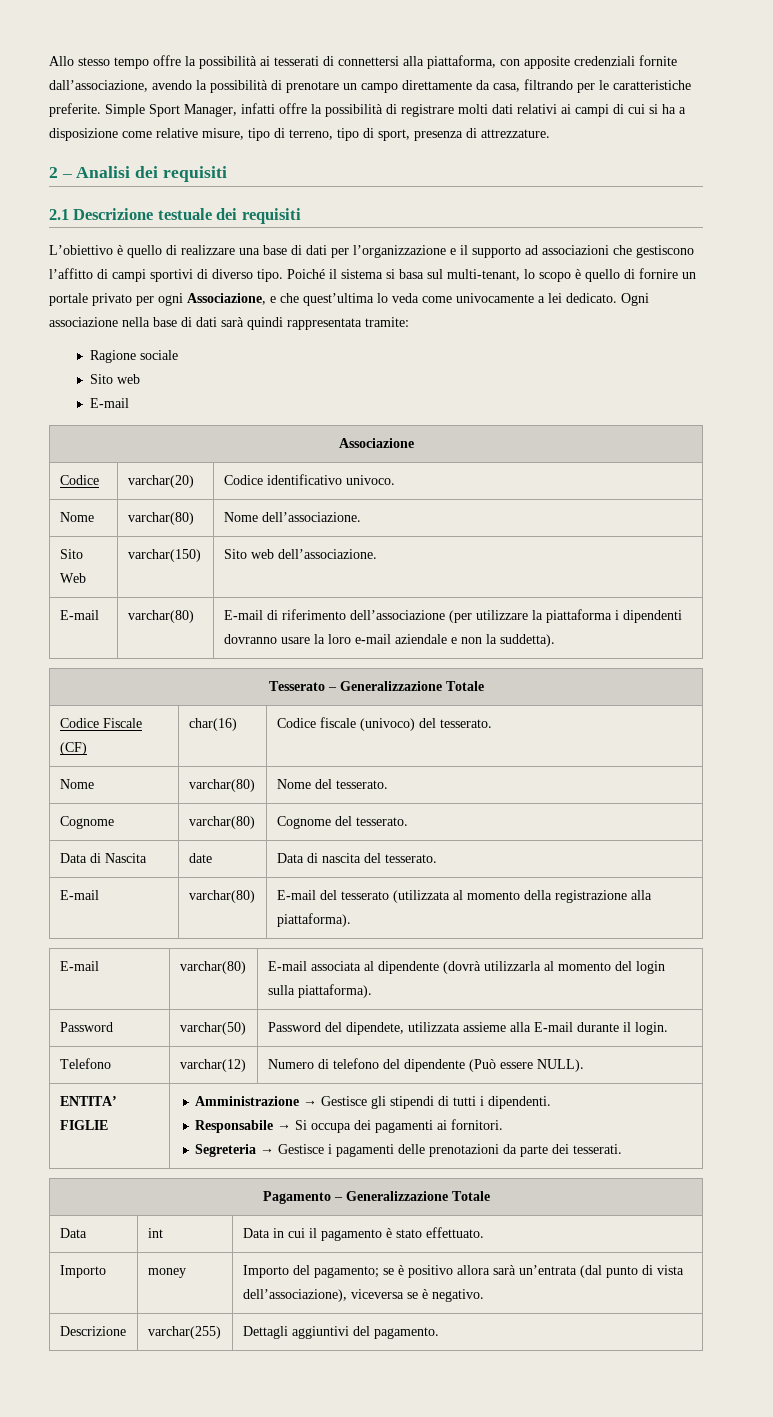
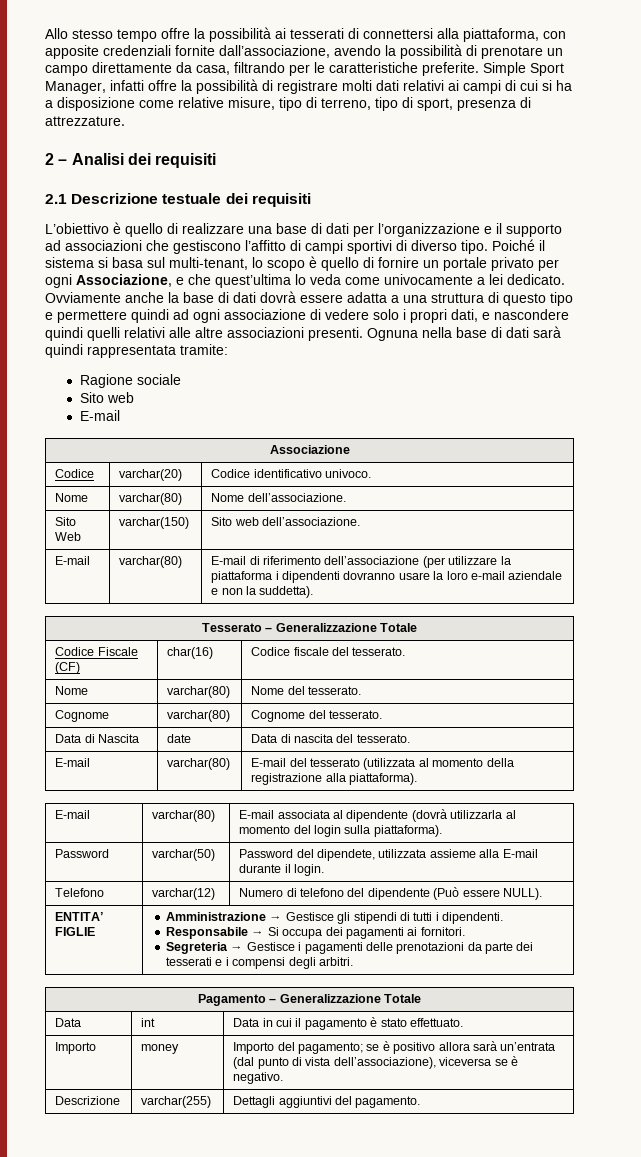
- Ogni associazione nella base di dati sarà quindi rappresentata tramite:
+ Ovviamente anche la base di dati dovrà essere adatta a una struttura di questo tipo e permettere quindi ad ogni associazione di vedere solo i propri dati, e nascondere quindi quelli relativi alle altre associazioni presenti. Ognuna nella base di dati sarà quindi rappresentata tramite:
- Codice Fiscale (CF) | char(16) | Codice fiscale (univoco) del tesserato.
+ Codice Fiscale (CF) | char(16) | Codice fiscale del tesserato.
  ENTITA’ FIGLIE | Amministrazione → Gestisce gli stipendi di tutti i dipendenti.
  Responsabile → Si occupa dei pagamenti ai fornitori.
- Segreteria → Gestisce i pagamenti delle prenotazioni da parte dei tesserati.
+ Segreteria → Gestisce i pagamenti delle prenotazioni da parte dei tesserati e i compensi degli arbitri.

